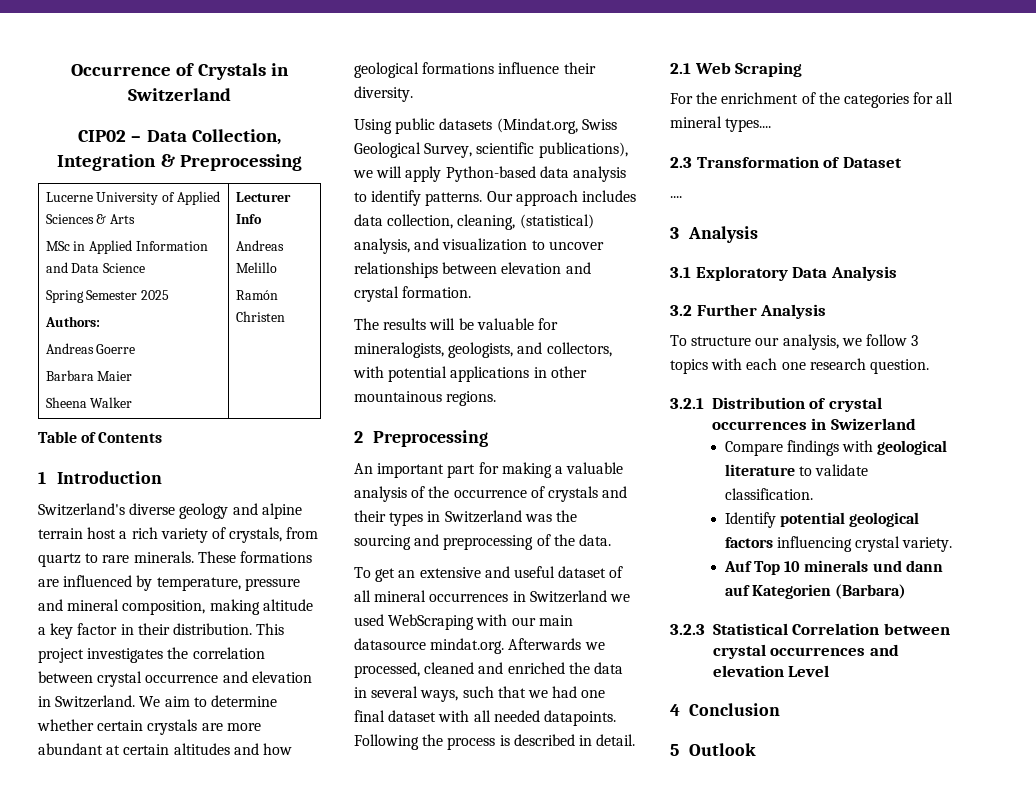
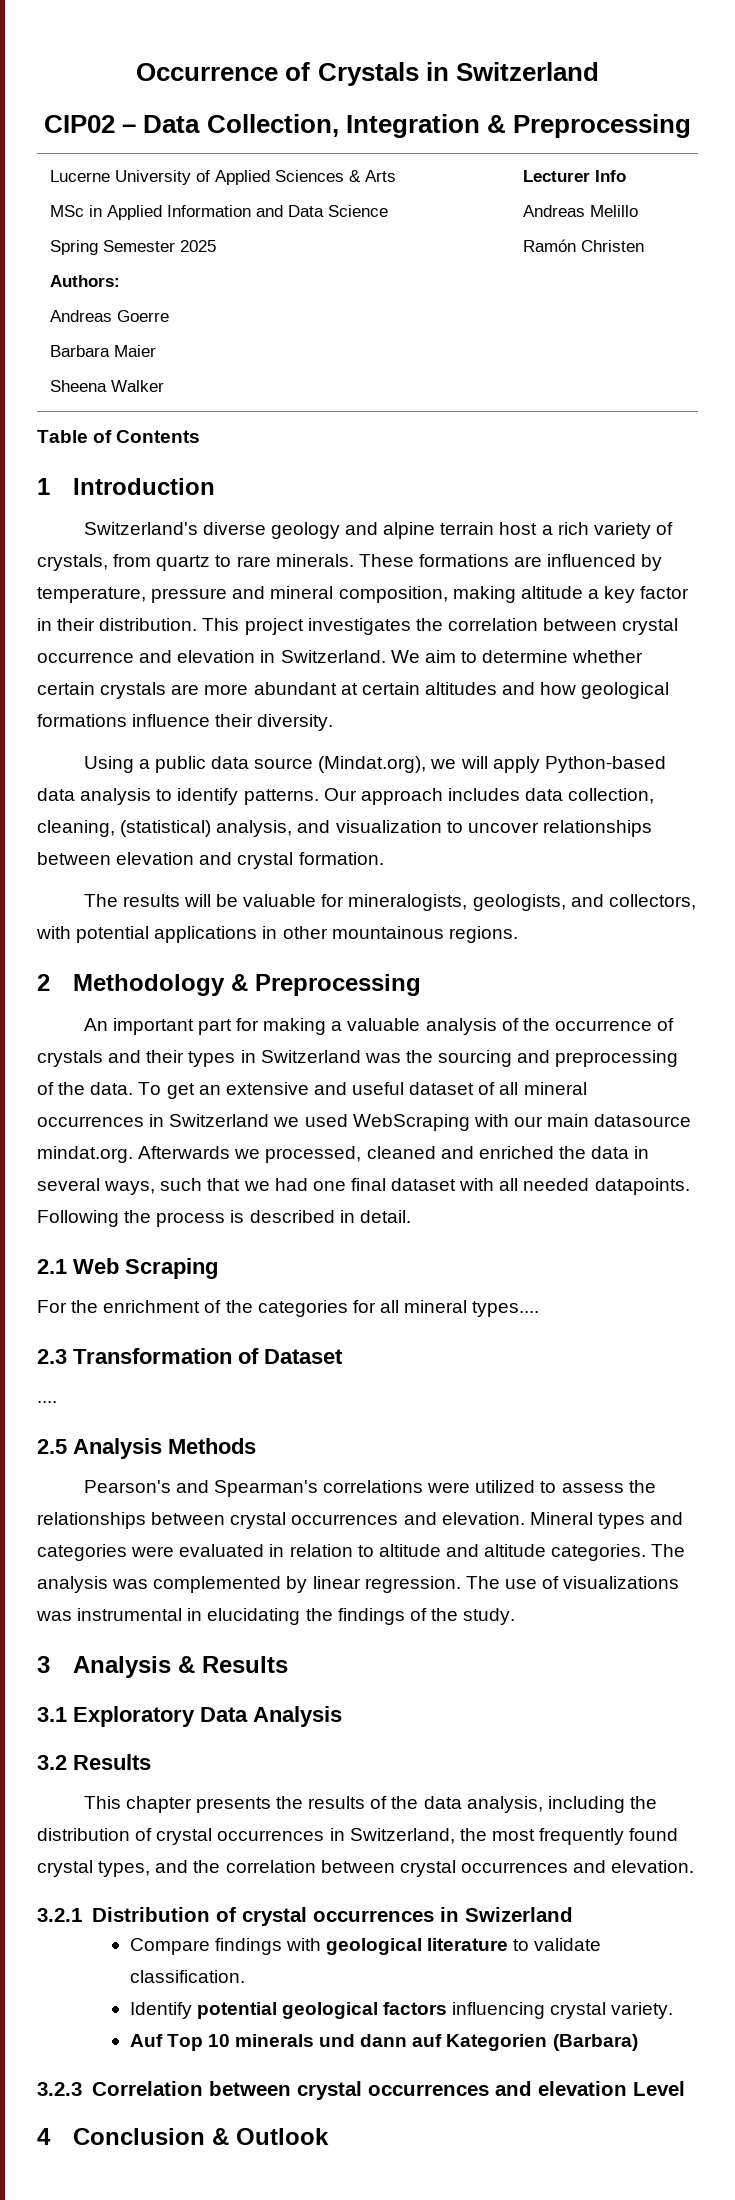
- Using public datasets (Mindat.org, Swiss Geological Survey, scientific publications), we will apply Python-based data analysis to identify patterns.
+ Using a public data source (Mindat.org), we will apply Python-based data analysis to identify patterns.
- 2 Preprocessing
+ 2 Methodology & Preprocessing
- An important part for making a valuable analysis of the occurrence of crystals and their types in Switzerland was the sourcing and preprocessing of the data.
- To get an extensive and useful dataset of all mineral occurrences in Switzerland we used WebScraping with our main datasource mindat.org. Afterwards we processed, cleaned and enriched the data in several ways, such that we had one final dataset with all needed datapoints.
+ An important part for making a valuable analysis of the occurrence of crystals and their types in Switzerland was the sourcing and preprocessing of the data. To get an extensive and useful dataset of all mineral occurrences in Switzerland we used WebScraping with our main datasource mindat.org. Afterwards we processed, cleaned and enriched the data in several ways, such that we had one final dataset with all needed datapoints.
+ 2.5 Analysis Methods
+ Pearson's and Spearman's correlations were utilized to assess the relationships between crystal occurrences and elevation. Mineral types and categories were evaluated in relation to altitude and altitude categories. The analysis was complemented by linear regression. The use of visualizations was instrumental in elucidating the findings of the study.
- 3 Analysis
+ 3 Analysis & Results
- 3.2 Further Analysis
- To structure our analysis, we follow 3 topics with each one research question.
+ 3.2 Results
+ This chapter presents the results of the data analysis, including the distribution of crystal occurrences in Switzerland, the most frequently found crystal types, and the correlation between crystal occurrences and elevation.
- 3.2.3 Statistical Correlation between crystal occurrences and elevation Level
+ 3.2.3 Correlation between crystal occurrences and elevation Level
- 4 Conclusion
- 5 Outlook
+ 4 Conclusion & Outlook

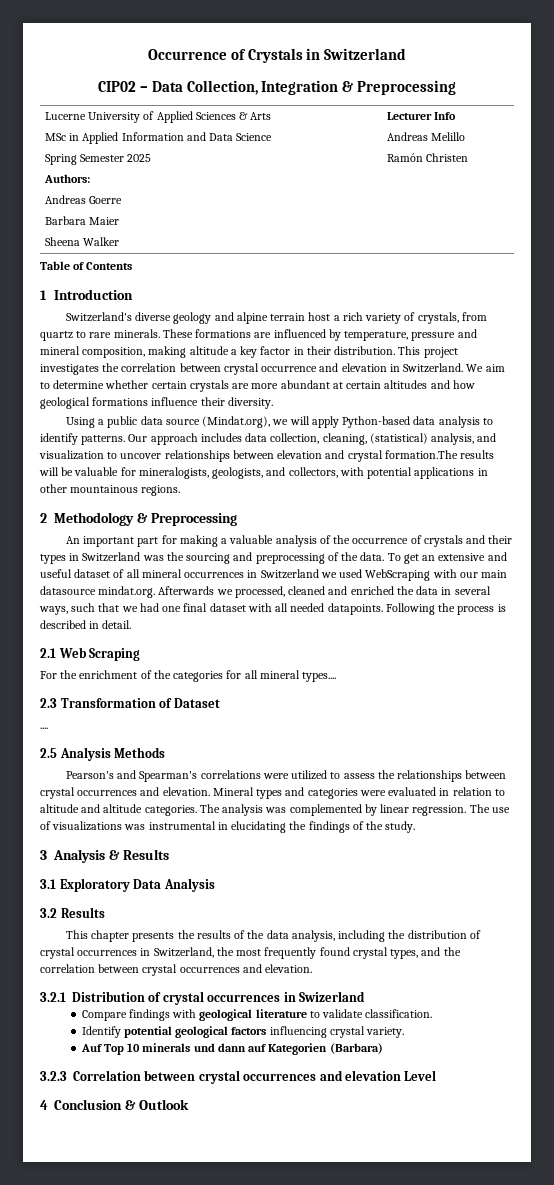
- Our approach includes data collection, cleaning, (statistical) analysis, and visualization to uncover relationships between elevation and crystal formation.
- The results will be valuable for mineralogists, geologists, and collectors, with potential applications in other mountainous regions.
+ Our approach includes data collection, cleaning, (statistical) analysis, and visualization to uncover relationships between elevation and crystal formation.The results will be valuable for mineralogists, geologists, and collectors, with potential applications in other mountainous regions.

